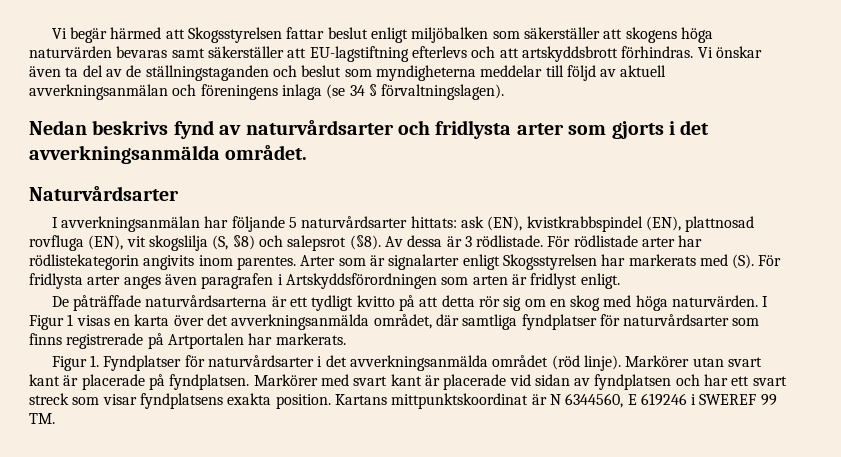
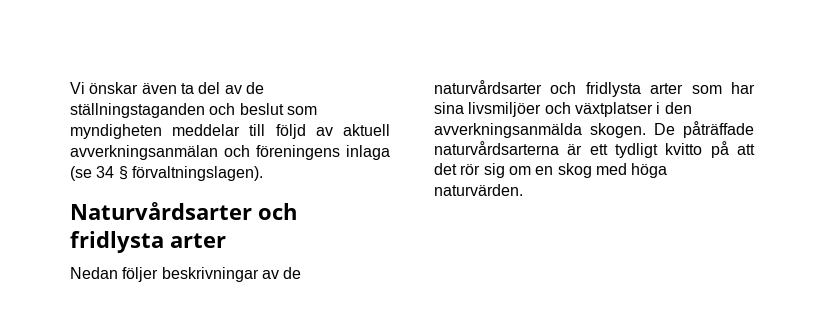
- Vi begär härmed att Skogsstyrelsen fattar beslut enligt miljöbalken som säkerställer att skogens höga naturvärden bevaras samt säkerställer att EU-lagstiftning efterlevs och att artskyddsbrott förhindras. Vi önskar även ta del av de ställningstaganden och beslut som myndigheterna meddelar till följd av aktuell avverkningsanmälan och föreningens inlaga (se 34 § förvaltningslagen).
+ Vi önskar även ta del av de ställningstaganden och beslut som myndigheten meddelar till följd av aktuell avverkningsanmälan och föreningens inlaga (se 34 § förvaltningslagen).
- Nedan beskrivs fynd av naturvårdsarter och fridlysta arter som gjorts i det avverkningsanmälda området.
- Naturvårdsarter
- I avverkningsanmälan har följande 5 naturvårdsarter hittats: ask (EN), kvistkrabbspindel (EN), plattnosad rovfluga (EN), vit skogslilja (S, §8) och salepsrot (§8). Av dessa är 3 rödlistade. För rödlistade arter har rödlistekategorin angivits inom parentes. Arter som är signalarter enligt Skogsstyrelsen har markerats med (S). För fridlysta arter anges även paragrafen i Artskyddsförordningen som arten är fridlyst enligt.
- De påträffade naturvårdsarterna är ett tydligt kvitto på att detta rör sig om en skog med höga naturvärden. I Figur 1 visas en karta över det avverkningsanmälda området, där samtliga fyndplatser för naturvårdsarter som finns registrerade på Artportalen har markerats.
- Figur 1. Fyndplatser för naturvårdsarter i det avverkningsanmälda området (röd linje). Markörer utan svart kant är placerade på fyndplatsen. Markörer med svart kant är placerade vid sidan av fyndplatsen och har ett svart streck som visar fyndplatsens exakta position. Kartans mittpunktskoordinat är N 6344560, E 619246 i SWEREF 99 TM.
+ Naturvårdsarter och fridlysta arter
+ Nedan följer beskrivningar av de naturvårdsarter och fridlysta arter som har sina livsmiljöer och växtplatser i den avverkningsanmälda skogen. De påträffade naturvårdsarterna är ett tydligt kvitto på att det rör sig om en skog med höga naturvärden.

